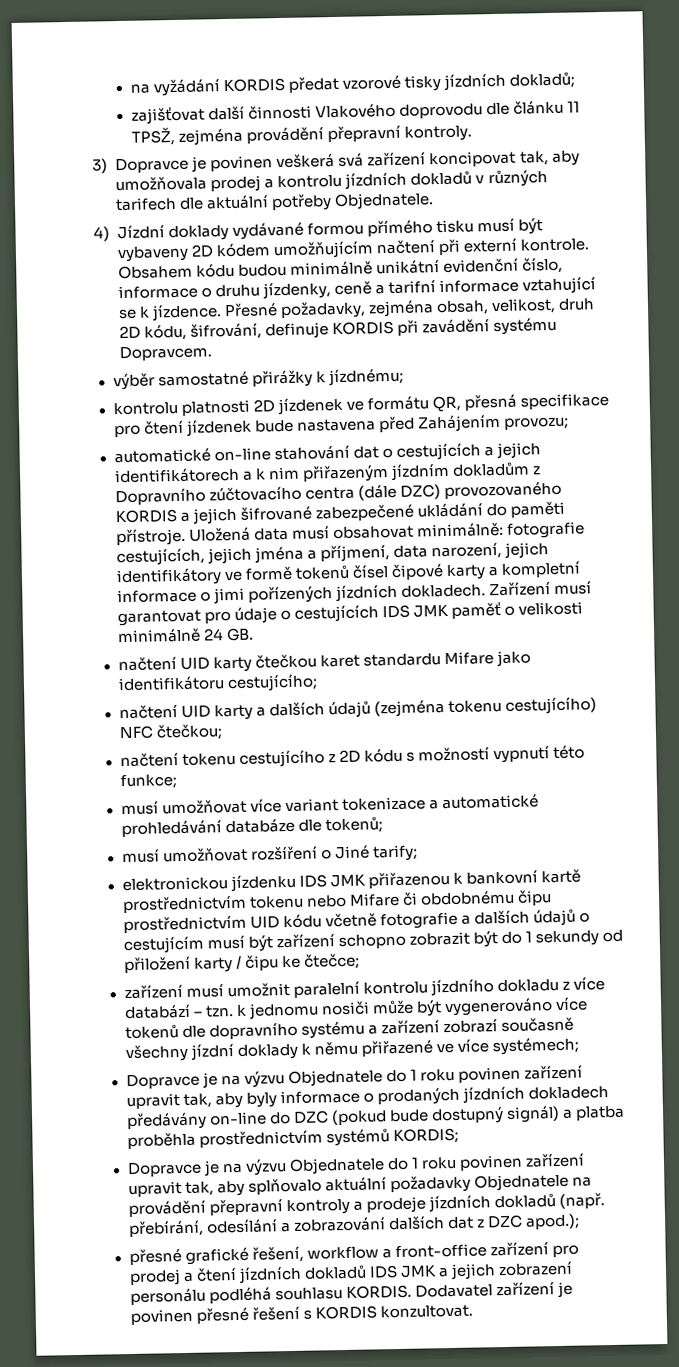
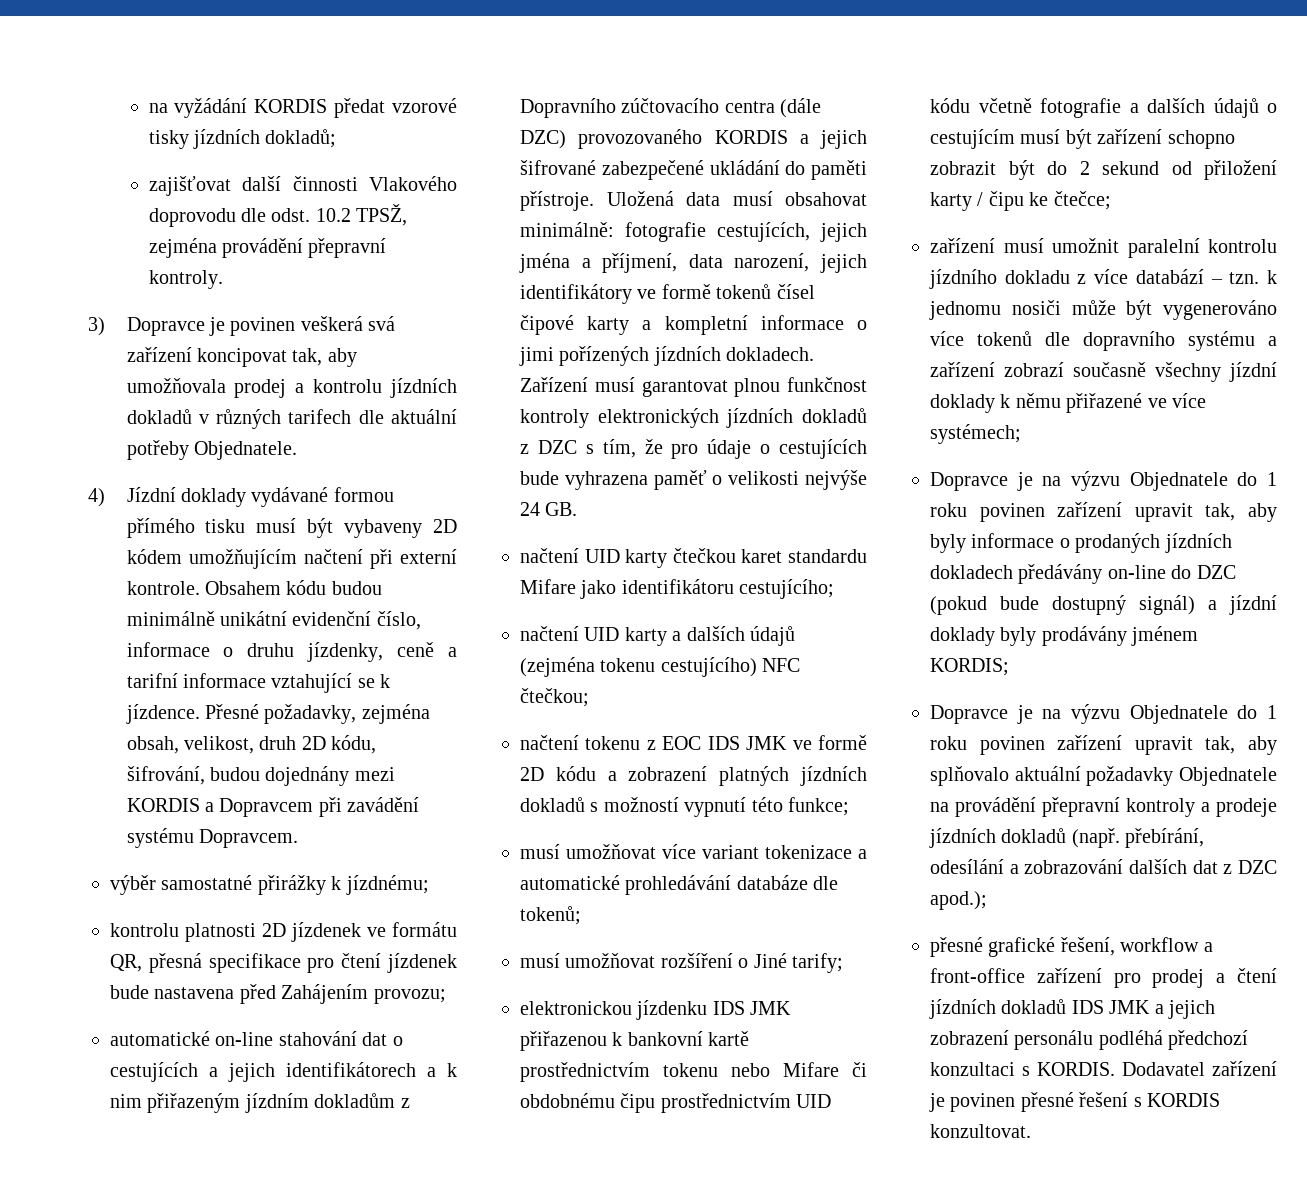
- zajišťovat další činnosti Vlakového doprovodu dle článku 11 TPSŽ, zejména provádění přepravní kontroly.
+ zajišťovat další činnosti Vlakového doprovodu dle odst. 10.2 TPSŽ, zejména provádění přepravní kontroly.
- Přesné požadavky, zejména obsah, velikost, druh 2D kódu, šifrování, definuje KORDIS při zavádění systému Dopravcem.
+ Přesné požadavky, zejména obsah, velikost, druh 2D kódu, šifrování, budou dojednány mezi KORDIS a Dopravcem při zavádění systému Dopravcem.
- Zařízení musí garantovat pro údaje o cestujících IDS JMK paměť o velikosti minimálně 24 GB.
+ Zařízení musí garantovat plnou funkčnost kontroly elektronických jízdních dokladů z DZC s tím, že pro údaje o cestujících bude vyhrazena paměť o velikosti nejvýše 24 GB.
- načtení tokenu cestujícího z 2D kódu s možností vypnutí této funkce;
+ načtení tokenu z EOC IDS JMK ve formě 2D kódu a zobrazení platných jízdních dokladů s možností vypnutí této funkce;
- elektronickou jízdenku IDS JMK přiřazenou k bankovní kartě prostřednictvím tokenu nebo Mifare či obdobnému čipu prostřednictvím UID kódu včetně fotografie a dalších údajů o cestujícím musí být zařízení schopno zobrazit být do 1 sekundy od přiložení karty / čipu ke čtečce;
+ elektronickou jízdenku IDS JMK přiřazenou k bankovní kartě prostřednictvím tokenu nebo Mifare či obdobnému čipu prostřednictvím UID kódu včetně fotografie a dalších údajů o cestujícím musí být zařízení schopno zobrazit být do 2 sekund od přiložení karty / čipu ke čtečce;
- Dopravce je na výzvu Objednatele do 1 roku povinen zařízení upravit tak, aby byly informace o prodaných jízdních dokladech předávány on-line do DZC (pokud bude dostupný signál) a platba proběhla prostřednictvím systémů KORDIS;
+ Dopravce je na výzvu Objednatele do 1 roku povinen zařízení upravit tak, aby byly informace o prodaných jízdních dokladech předávány on-line do DZC (pokud bude dostupný signál) a jízdní doklady byly prodávány jménem KORDIS;
- přesné grafické řešení, workflow a front-office zařízení pro prodej a čtení jízdních dokladů IDS JMK a jejich zobrazení personálu podléhá souhlasu KORDIS.
+ přesné grafické řešení, workflow a front-office zařízení pro prodej a čtení jízdních dokladů IDS JMK a jejich zobrazení personálu podléhá předchozí konzultaci s KORDIS.

